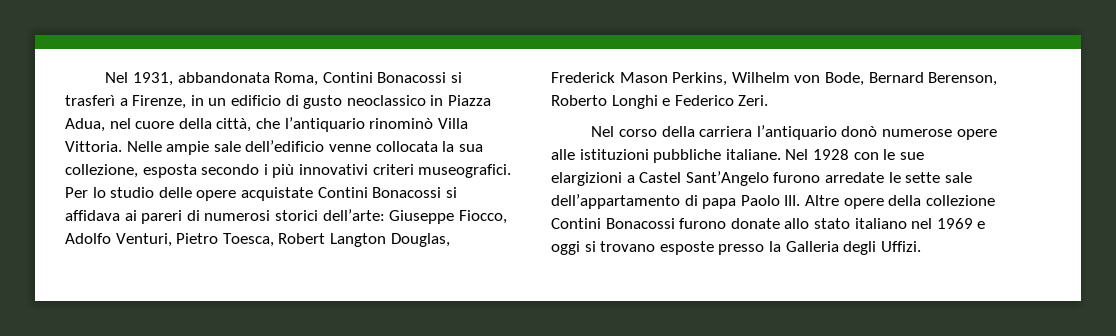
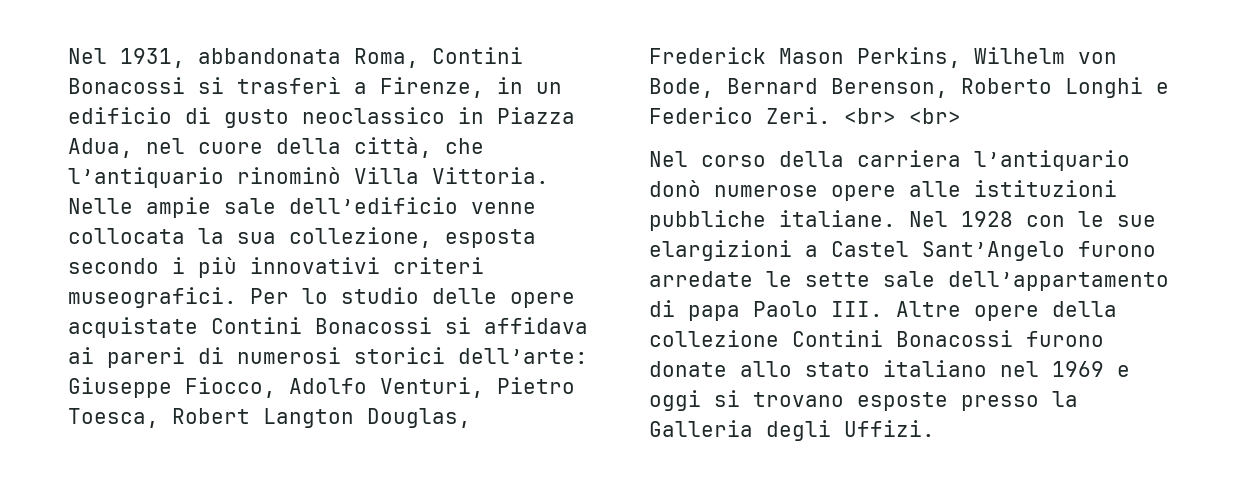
+ <br> <br>

